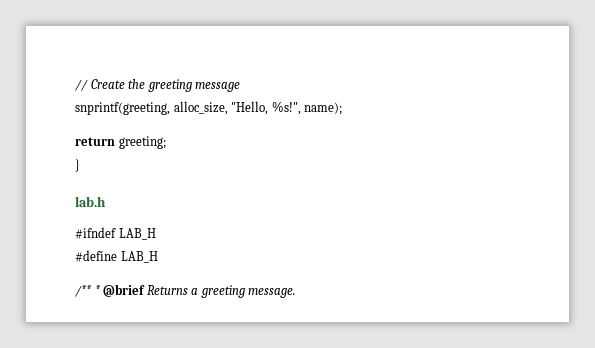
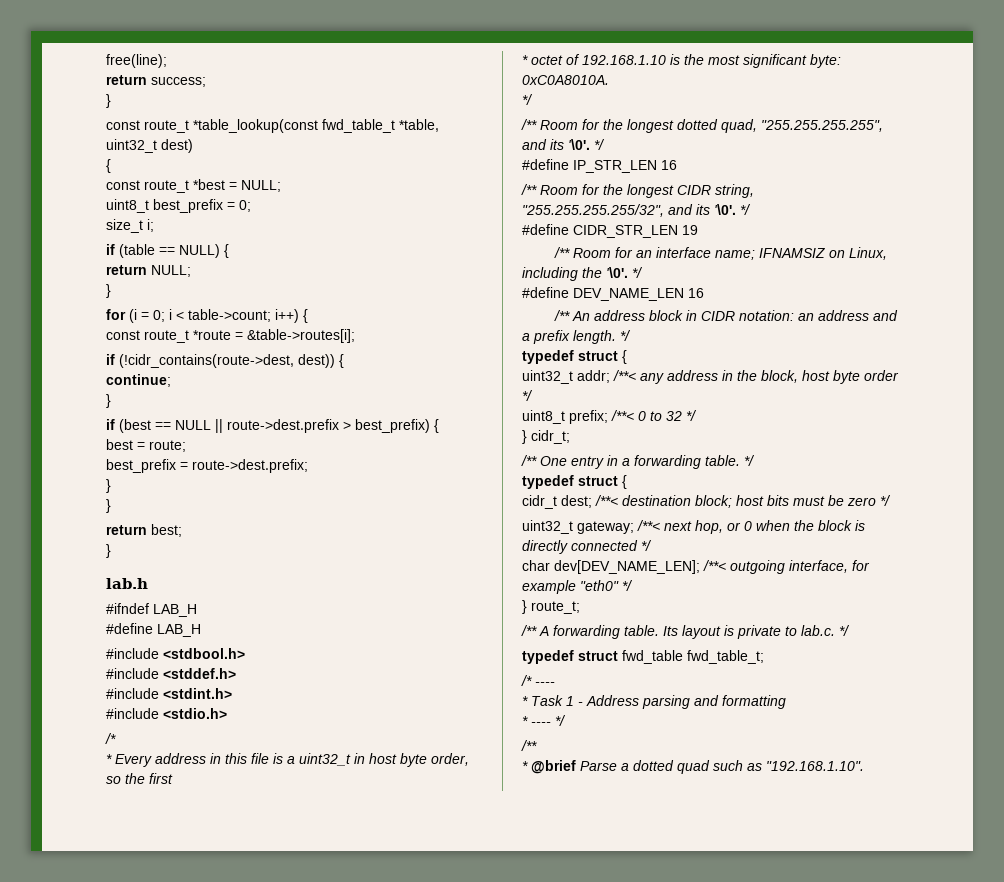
- // Create the greeting message
- snprintf(greeting, alloc_size, "Hello, %s!", name);
- return greeting;
+ free(line);
+ return success;
+ }
+ const route_t *table_lookup(const fwd_table_t *table, uint32_t dest)
+ {
+ const route_t *best = NULL;
+ uint8_t best_prefix = 0;
+ size_t i;
+ if (table == NULL) {
+ return NULL;
+ }
+ for (i = 0; i < table->count; i++) {
+ const route_t *route = &table->routes[i];
+ if (!cidr_contains(route->dest, dest)) {
+ continue;
+ }
+ if (best == NULL || route->dest.prefix > best_prefix) {
+ best = route;
+ best_prefix = route->dest.prefix;
+ }
+ }
+ return best;
- /** * @brief Returns a greeting message.
+ #include <stdbool.h>
+ #include <stddef.h>
+ #include <stdint.h>
+ #include <stdio.h>
+ /*
+ * Every address in this file is a uint32_t in host byte order, so the first
+ * octet of 192.168.1.10 is the most significant byte: 0xC0A8010A.
+ */
+ /** Room for the longest dotted quad, "255.255.255.255", and its '\0'. */
+ #define IP_STR_LEN 16
+ /** Room for the longest CIDR string, "255.255.255.255/32", and its '\0'. */
+ #define CIDR_STR_LEN 19
+ /** Room for an interface name; IFNAMSIZ on Linux, including the '\0'. */
+ #define DEV_NAME_LEN 16
+ /** An address block in CIDR notation: an address and a prefix length. */
+ typedef struct {
+ uint32_t addr; /**< any address in the block, host byte order */
+ uint8_t prefix; /**< 0 to 32 */
+ } cidr_t;
+ /** One entry in a forwarding table. */
+ typedef struct {
+ cidr_t dest; /**< destination block; host bits must be zero */
+ uint32_t gateway; /**< next hop, or 0 when the block is directly connected */
+ char dev[DEV_NAME_LEN]; /**< outgoing interface, for example "eth0" */
+ } route_t;
+ /** A forwarding table. Its layout is private to lab.c. */
+ typedef struct fwd_table fwd_table_t;
+ /* ----
+ * Task 1 - Address parsing and formatting
+ * ---- */
+ /**
+ * @brief Parse a dotted quad such as "192.168.1.10".

